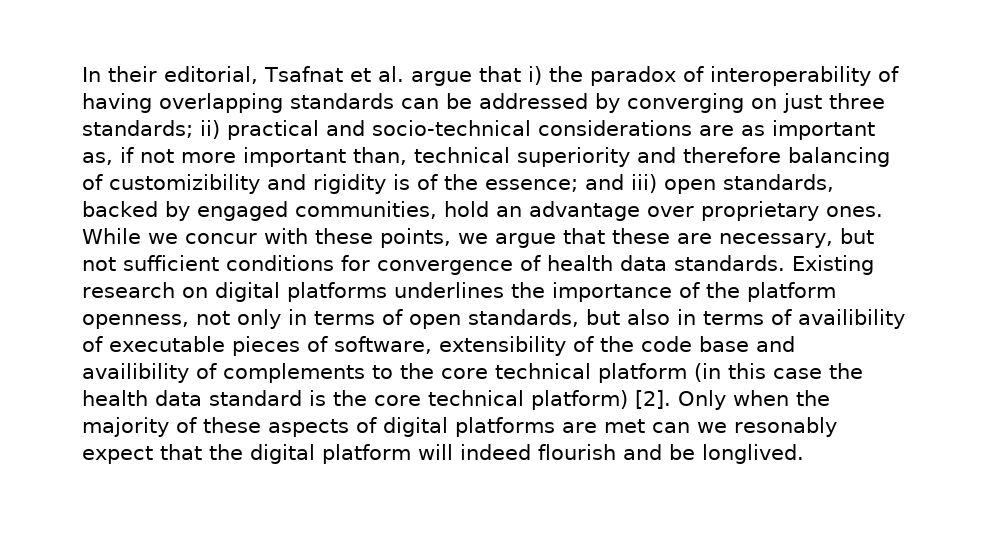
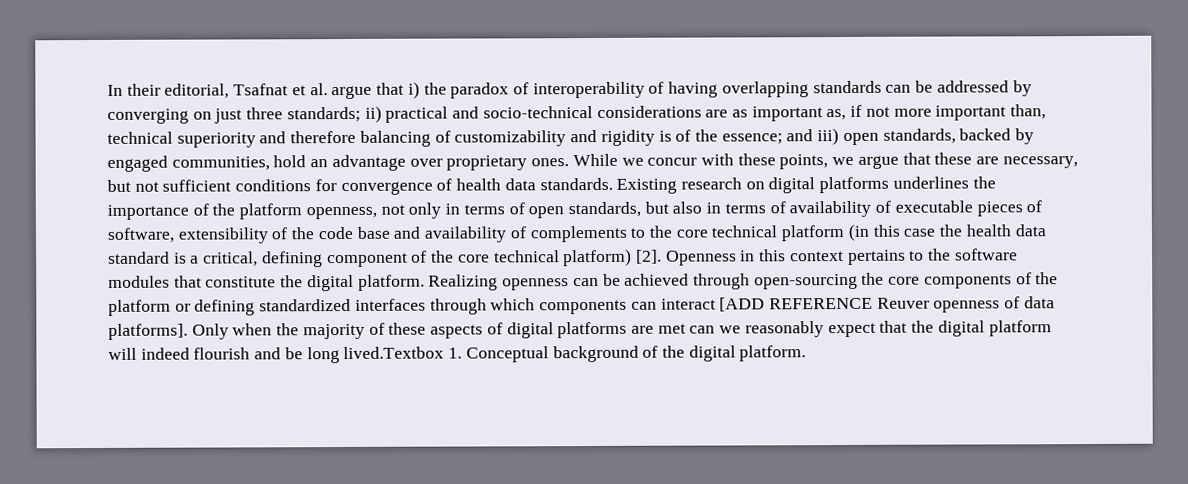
- ii) practical and socio-technical considerations are as important as, if not more important than, technical superiority and therefore balancing of customizibility and rigidity is of the essence;
+ ii) practical and socio-technical considerations are as important as, if not more important than, technical superiority and therefore balancing of customizability and rigidity is of the essence;
- Existing research on digital platforms underlines the importance of the platform openness, not only in terms of open standards, but also in terms of availibility of executable pieces of software, extensibility of the code base and availibility of complements to the core technical platform (in this case the health data standard is the core technical platform) [2].
+ Existing research on digital platforms underlines the importance of the platform openness, not only in terms of open standards, but also in terms of availability of executable pieces of software, extensibility of the code base and availability of complements to the core technical platform (in this case the health data standard is a critical, defining component of the core technical platform) [2].
+ Openness in this context pertains to the software modules that constitute the digital platform. Realizing openness can be achieved through open-sourcing the core components of the platform or defining standardized interfaces through which components can interact [ADD REFERENCE Reuver openness of data platforms].
- Only when the majority of these aspects of digital platforms are met can we resonably expect that the digital platform will indeed flourish and be longlived.
+ Only when the majority of these aspects of digital platforms are met can we reasonably expect that the digital platform will indeed flourish and be long lived.Textbox 1. Conceptual background of the digital platform.

